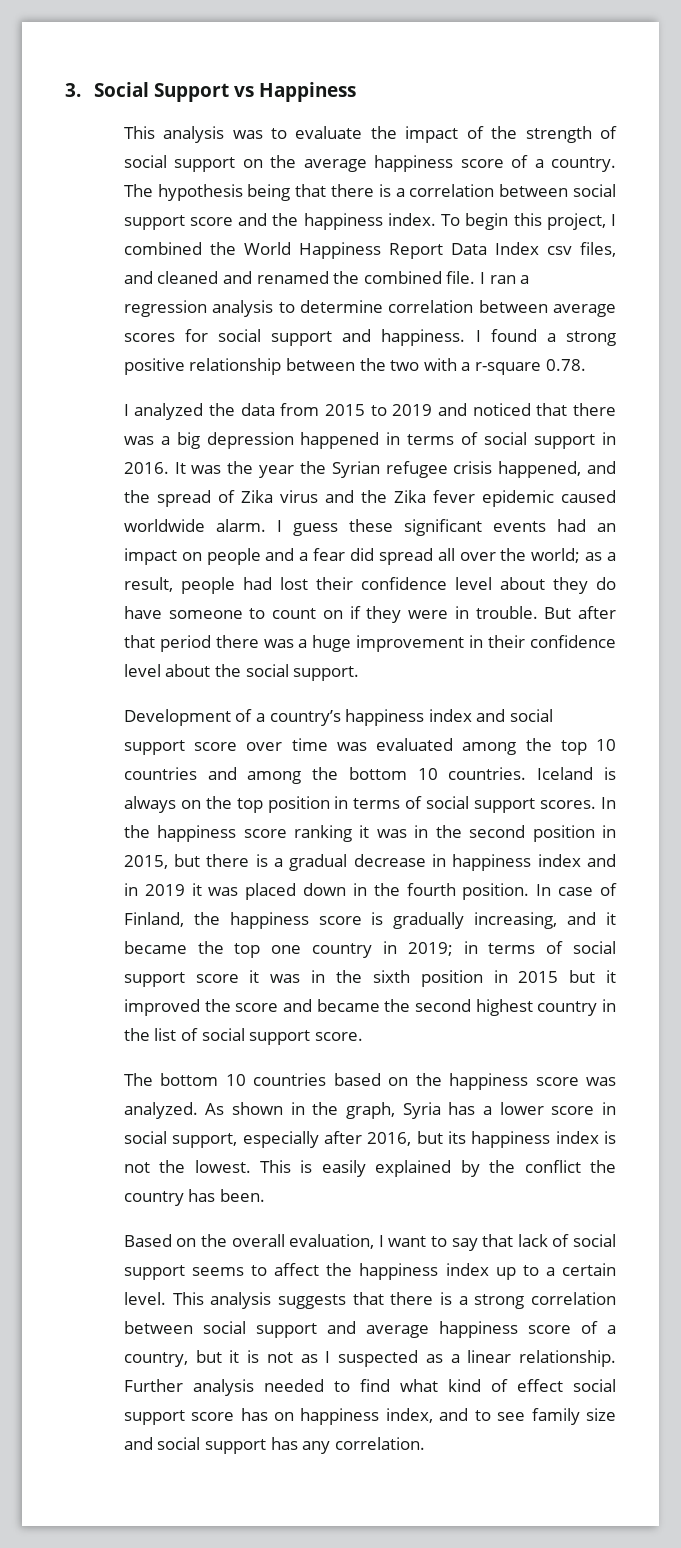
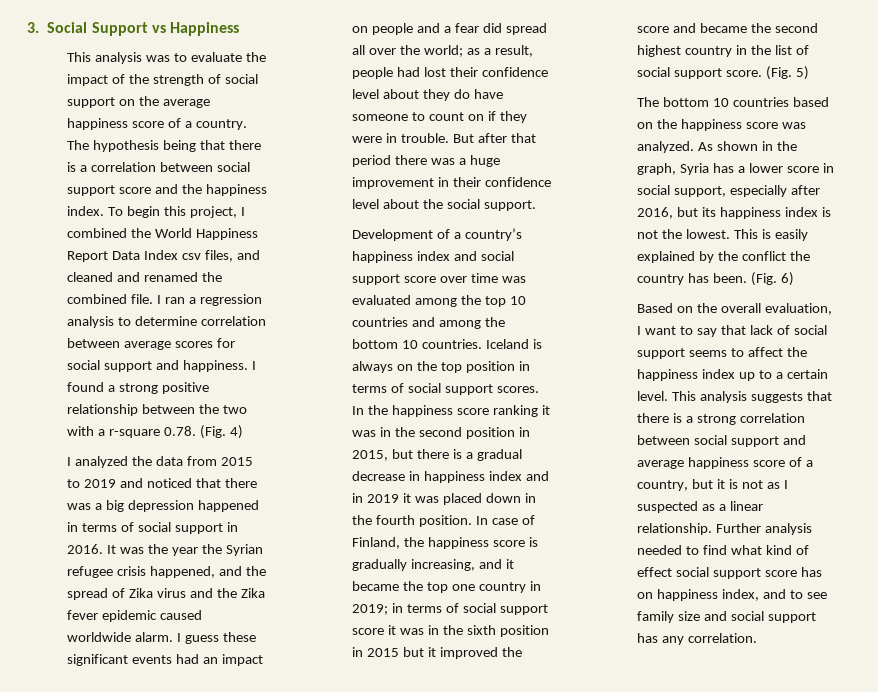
- I found a strong positive relationship between the two with a r-square 0.78.
+ I found a strong positive relationship between the two with a r-square 0.78. (Fig. 4)
+ (Fig. 5)
+ (Fig. 6)

